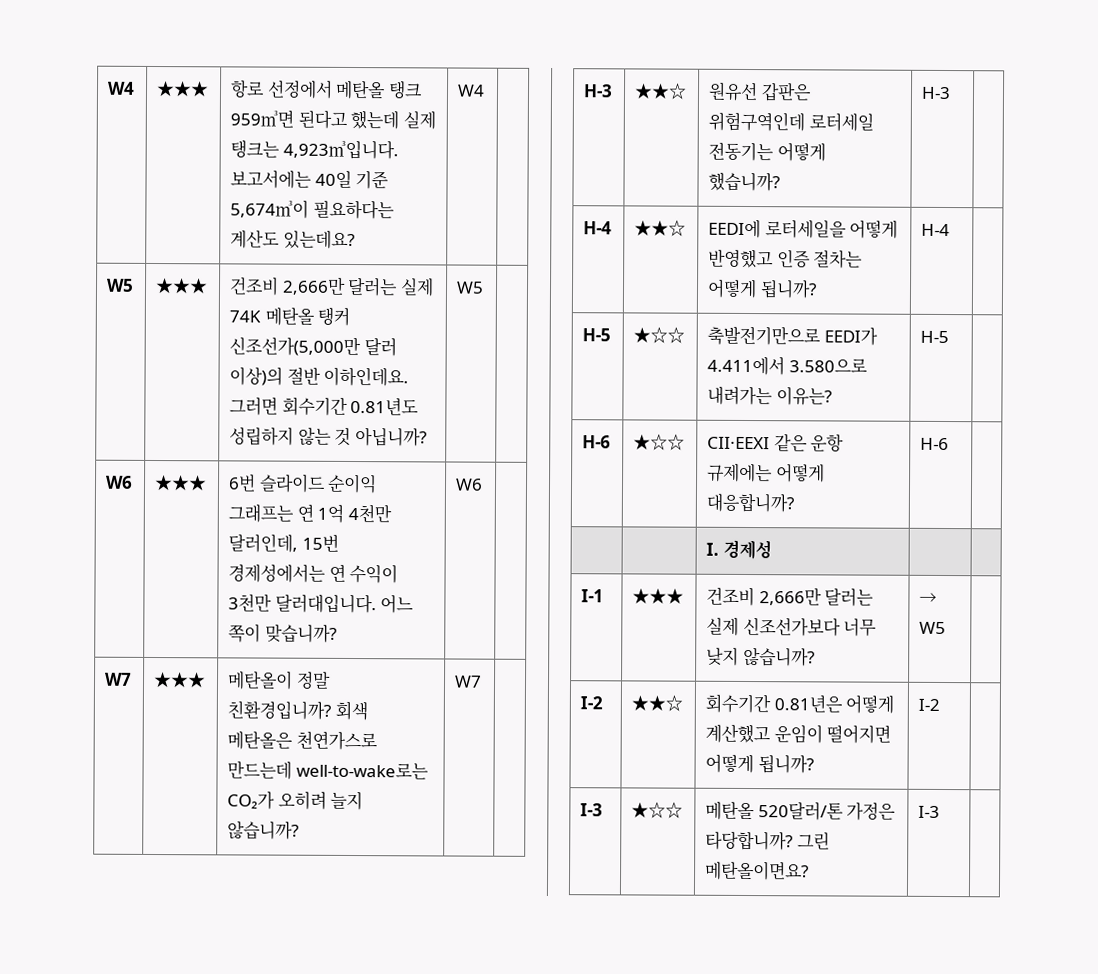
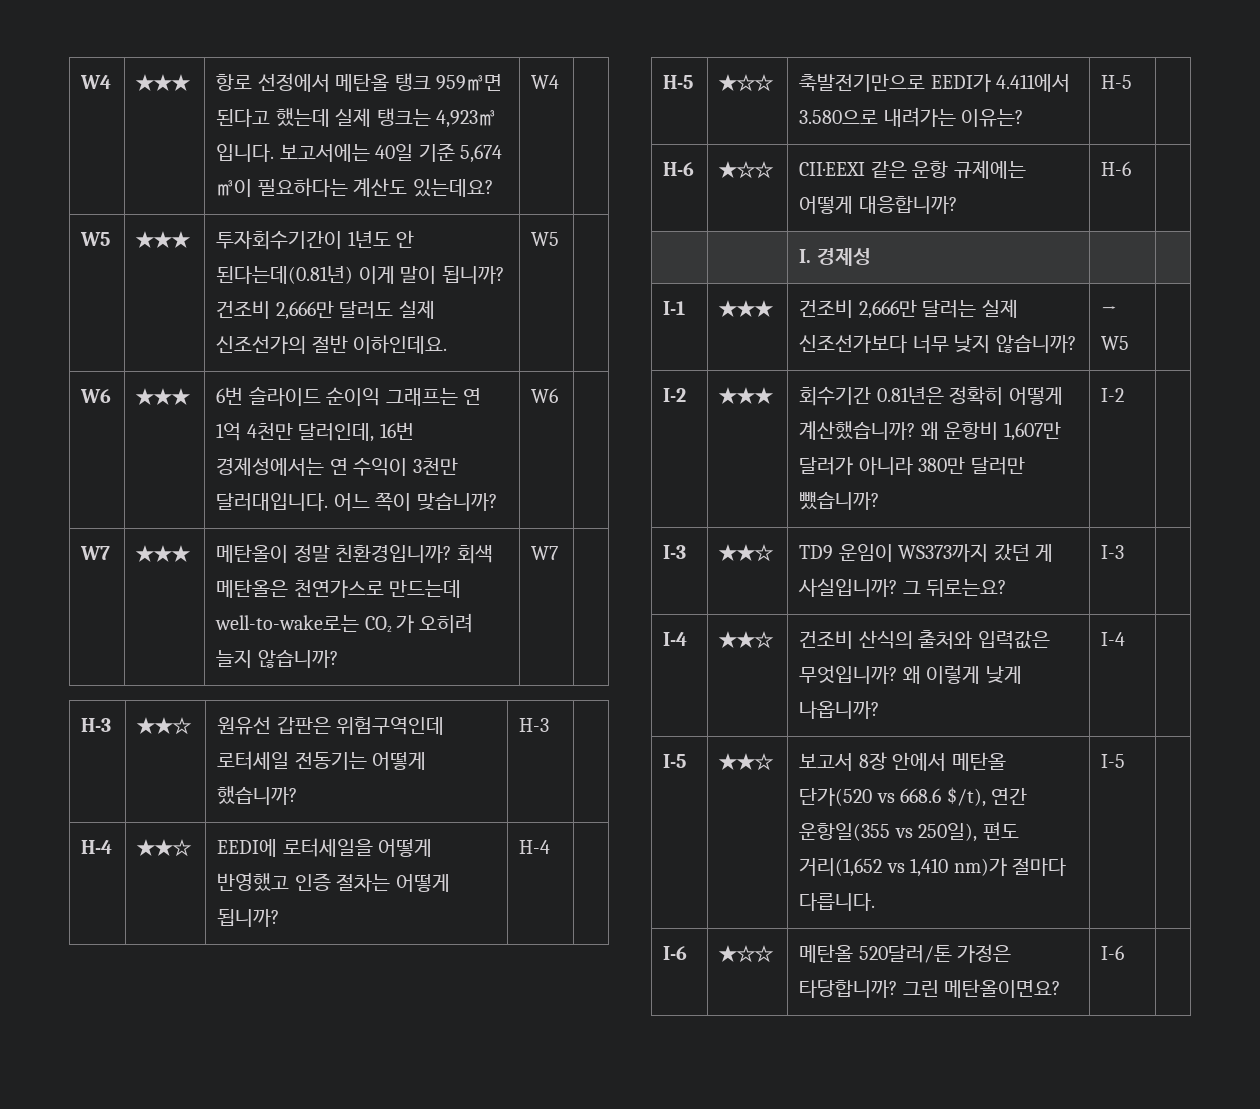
- W5 | ★★★ | 건조비 2,666만 달러는 실제 74K 메탄올 탱커 신조선가(5,000만 달러 이상)의 절반 이하인데요. 그러면 회수기간 0.81년도 성립하지 않는 것 아닙니까? | W5 |
+ W5 | ★★★ | 투자회수기간이 1년도 안 된다는데(0.81년) 이게 말이 됩니까? 건조비 2,666만 달러도 실제 신조선가의 절반 이하인데요. | W5 |
- W6 | ★★★ | 6번 슬라이드 순이익 그래프는 연 1억 4천만 달러인데, 15번 경제성에서는 연 수익이 3천만 달러대입니다. 어느 쪽이 맞습니까? | W6 |
+ W6 | ★★★ | 6번 슬라이드 순이익 그래프는 연 1억 4천만 달러인데, 16번 경제성에서는 연 수익이 3천만 달러대입니다. 어느 쪽이 맞습니까? | W6 |
- I-2 | ★★☆ | 회수기간 0.81년은 어떻게 계산했고 운임이 떨어지면 어떻게 됩니까? | I-2 |
- I-3 | ★☆☆ | 메탄올 520달러/톤 가정은 타당합니까? 그린 메탄올이면요? | I-3 |
+ I-2 | ★★★ | 회수기간 0.81년은 정확히 어떻게 계산했습니까? 왜 운항비 1,607만 달러가 아니라 380만 달러만 뺐습니까? | I-2 |
+ I-3 | ★★☆ | TD9 운임이 WS373까지 갔던 게 사실입니까? 그 뒤로는요? | I-3 |
+ I-4 | ★★☆ | 건조비 산식의 출처와 입력값은 무엇입니까? 왜 이렇게 낮게 나옵니까? | I-4 |
+ I-5 | ★★☆ | 보고서 8장 안에서 메탄올 단가(520 vs 668.6 $/t), 연간 운항일(355 vs 250일), 편도 거리(1,652 vs 1,410 nm)가 절마다 다릅니다. | I-5 |
+ I-6 | ★☆☆ | 메탄올 520달러/톤 가정은 타당합니까? 그린 메탄올이면요? | I-6 |

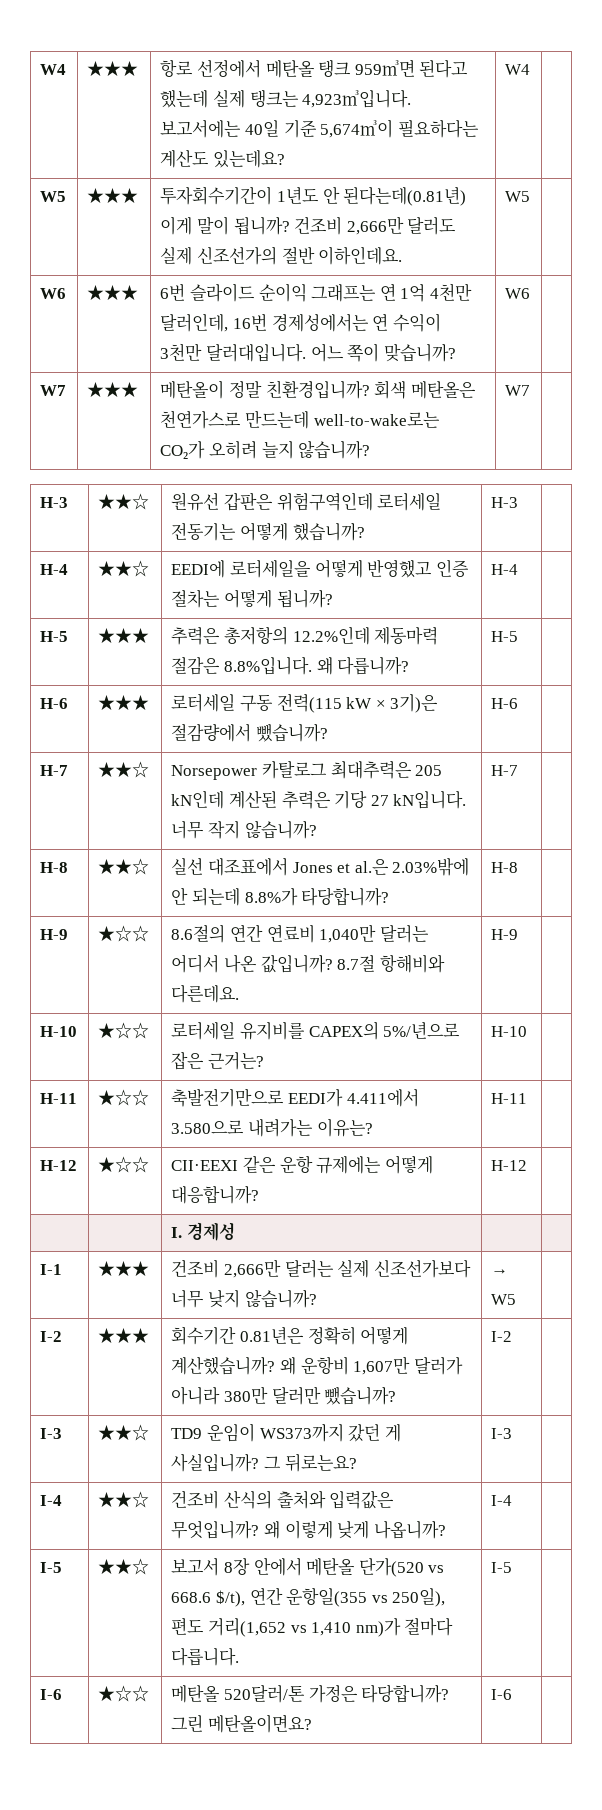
- H-5 | ★☆☆ | 축발전기만으로 EEDI가 4.411에서 3.580으로 내려가는 이유는? | H-5 |
- H-6 | ★☆☆ | CII·EEXI 같은 운항 규제에는 어떻게 대응합니까? | H-6 |
+ H-5 | ★★★ | 추력은 총저항의 12.2%인데 제동마력 절감은 8.8%입니다. 왜 다릅니까? | H-5 |
+ H-6 | ★★★ | 로터세일 구동 전력(115 kW × 3기)은 절감량에서 뺐습니까? | H-6 |
+ H-7 | ★★☆ | Norsepower 카탈로그 최대추력은 205 kN인데 계산된 추력은 기당 27 kN입니다. 너무 작지 않습니까? | H-7 |
+ H-8 | ★★☆ | 실선 대조표에서 Jones et al.은 2.03%밖에 안 되는데 8.8%가 타당합니까? | H-8 |
+ H-9 | ★☆☆ | 8.6절의 연간 연료비 1,040만 달러는 어디서 나온 값입니까? 8.7절 항해비와 다른데요. | H-9 |
+ H-10 | ★☆☆ | 로터세일 유지비를 CAPEX의 5%/년으로 잡은 근거는? | H-10 |
+ H-11 | ★☆☆ | 축발전기만으로 EEDI가 4.411에서 3.580으로 내려가는 이유는? | H-11 |
+ H-12 | ★☆☆ | CII·EEXI 같은 운항 규제에는 어떻게 대응합니까? | H-12 |

